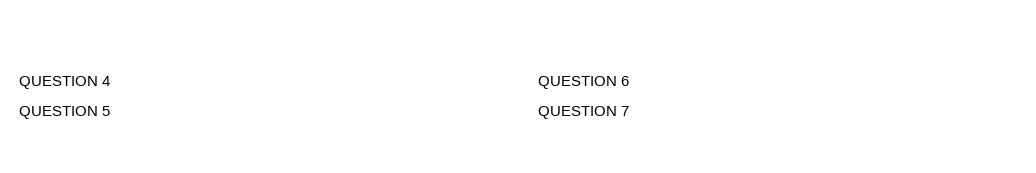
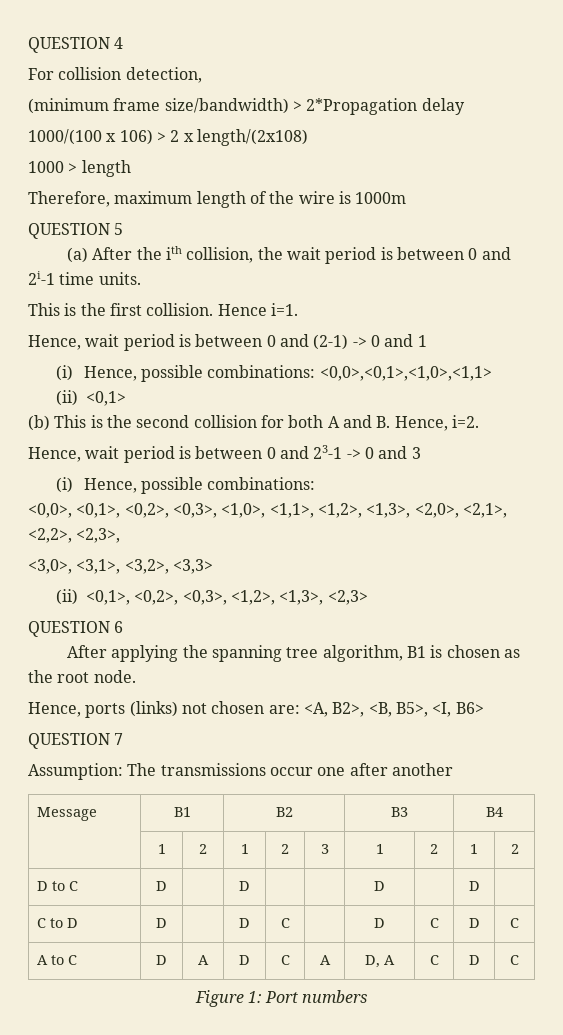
+ For collision detection,
+ (minimum frame size/bandwidth) > 2*Propagation delay
+ 1000/(100 x 106) > 2 x length/(2x108)
+ 1000 > length
+ Therefore, maximum length of the wire is 1000m
  QUESTION 5
+ (a) After the ith collision, the wait period is between 0 and 2i-1 time units.
+ This is the first collision. Hence i=1.
+ Hence, wait period is between 0 and (2-1) -> 0 and 1
+ (i) Hence, possible combinations: <0,0>,<0,1>,<1,0>,<1,1>
+ (ii) <0,1>
+ (b) This is the second collision for both A and B. Hence, i=2.
+ Hence, wait period is between 0 and 23-1 -> 0 and 3
+ (i) Hence, possible combinations:
+ <0,0>, <0,1>, <0,2>, <0,3>, <1,0>, <1,1>, <1,2>, <1,3>, <2,0>, <2,1>, <2,2>, <2,3>,
+ <3,0>, <3,1>, <3,2>, <3,3>
+ (ii) <0,1>, <0,2>, <0,3>, <1,2>, <1,3>, <2,3>
  QUESTION 6
+ After applying the spanning tree algorithm, B1 is chosen as the root node.
+ Hence, ports (links) not chosen are: <A, B2>, <B, B5>, <I, B6>
  QUESTION 7
+ Assumption: The transmissions occur one after another
+ Message | B1 | B2 | B3 | B4
+ | 1 | 2 | 1 | 2 | 3 | 1 | 2 | 1 | 2
+ D to C | D | | D | | | D | | D |
+ C to D | D | | D | C | | D | C | D | C
+ A to C | D | A | D | C | A | D, A | C | D | C
+ Figure 1: Port numbers

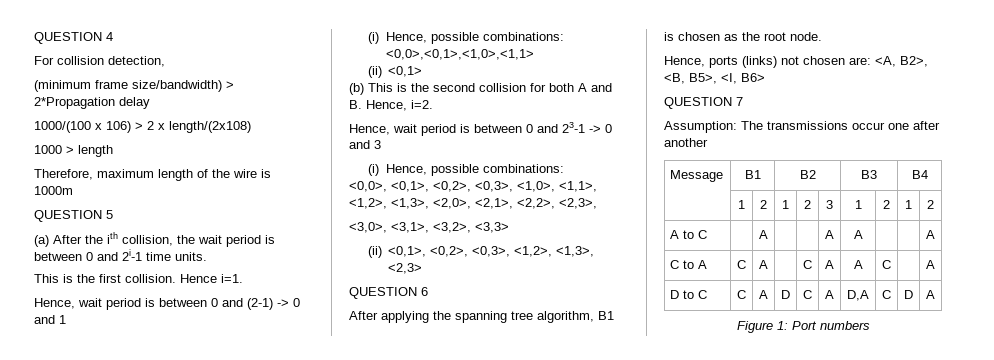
- D to C | D | | D | | | D | | D |
- C to D | D | | D | C | | D | C | D | C
- A to C | D | A | D | C | A | D, A | C | D | C
+ A to C | | A | | | A | A | | | A
+ C to A | C | A | | C | A | A | C | | A
+ D to C | C | A | D | C | A | D,A | C | D | A

